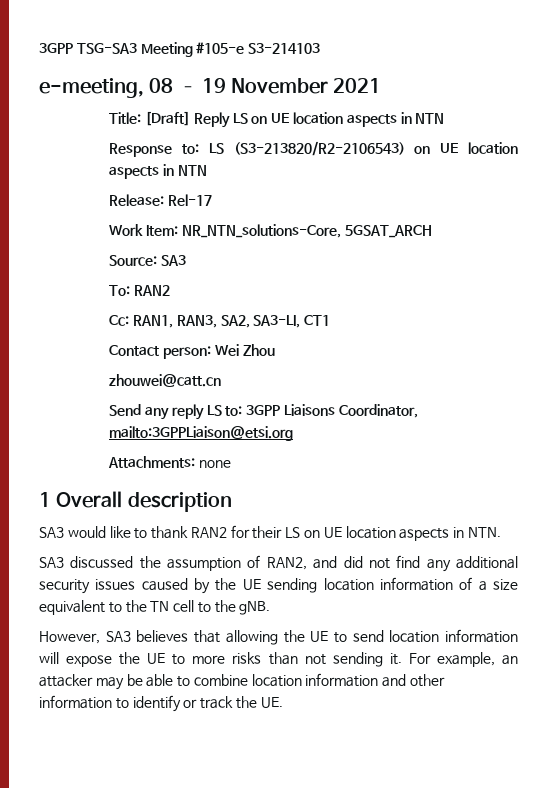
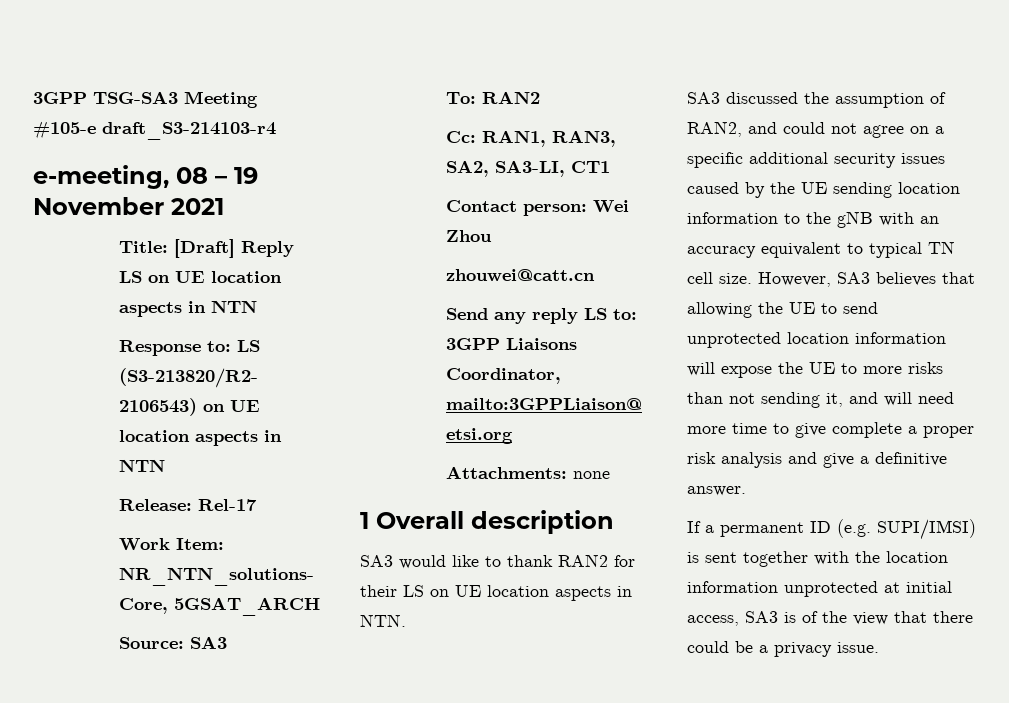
- 3GPP TSG-SA3 Meeting #105-e S3-214103
+ 3GPP TSG-SA3 Meeting #105-e draft_S3-214103-r4
- SA3 discussed the assumption of RAN2, and did not find any additional security issues caused by the UE sending location information of a size equivalent to the TN cell to the gNB.
- However, SA3 believes that allowing the UE to send location information will expose the UE to more risks than not sending it. For example, an attacker may be able to combine location information and other information to identify or track the UE.
+ SA3 discussed the assumption of RAN2, and could not agree on a specific additional security issues caused by the UE sending location information to the gNB with an accuracy equivalent to typical TN cell size. However, SA3 believes that allowing the UE to send unprotected location information will expose the UE to more risks than not sending it, and will need more time to give complete a proper risk analysis and give a definitive answer.
+ If a permanent ID (e.g. SUPI/IMSI) is sent together with the location information unprotected at initial access, SA3 is of the view that there could be a privacy issue.

